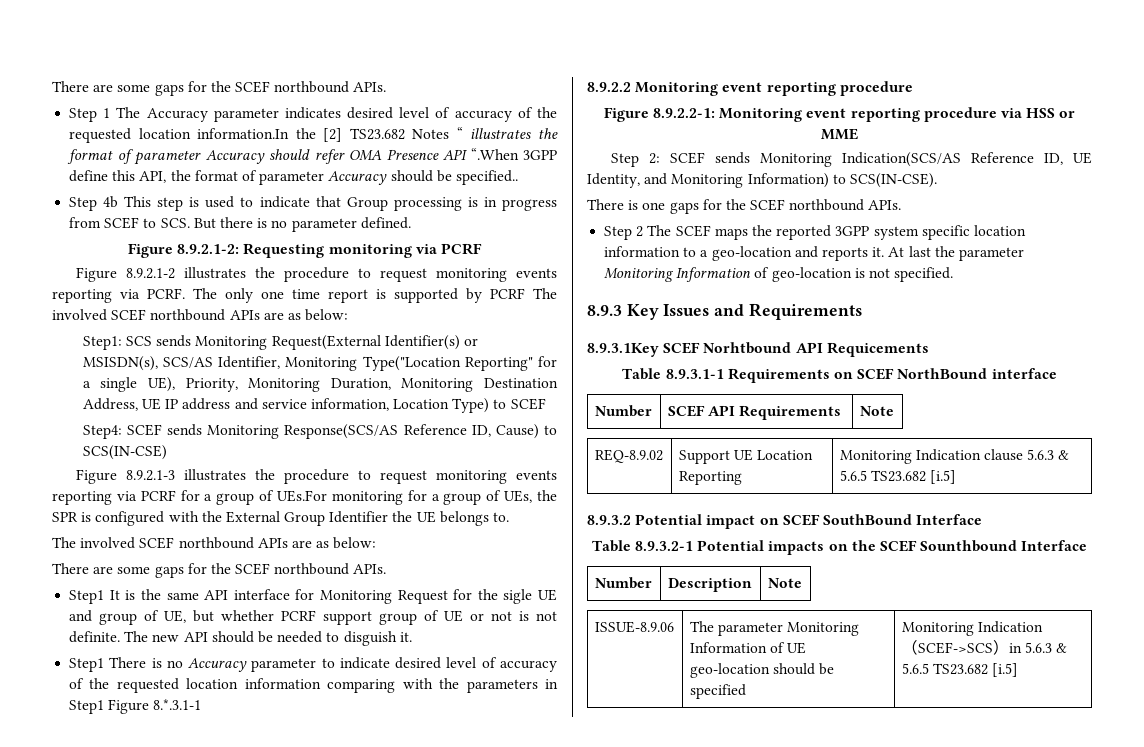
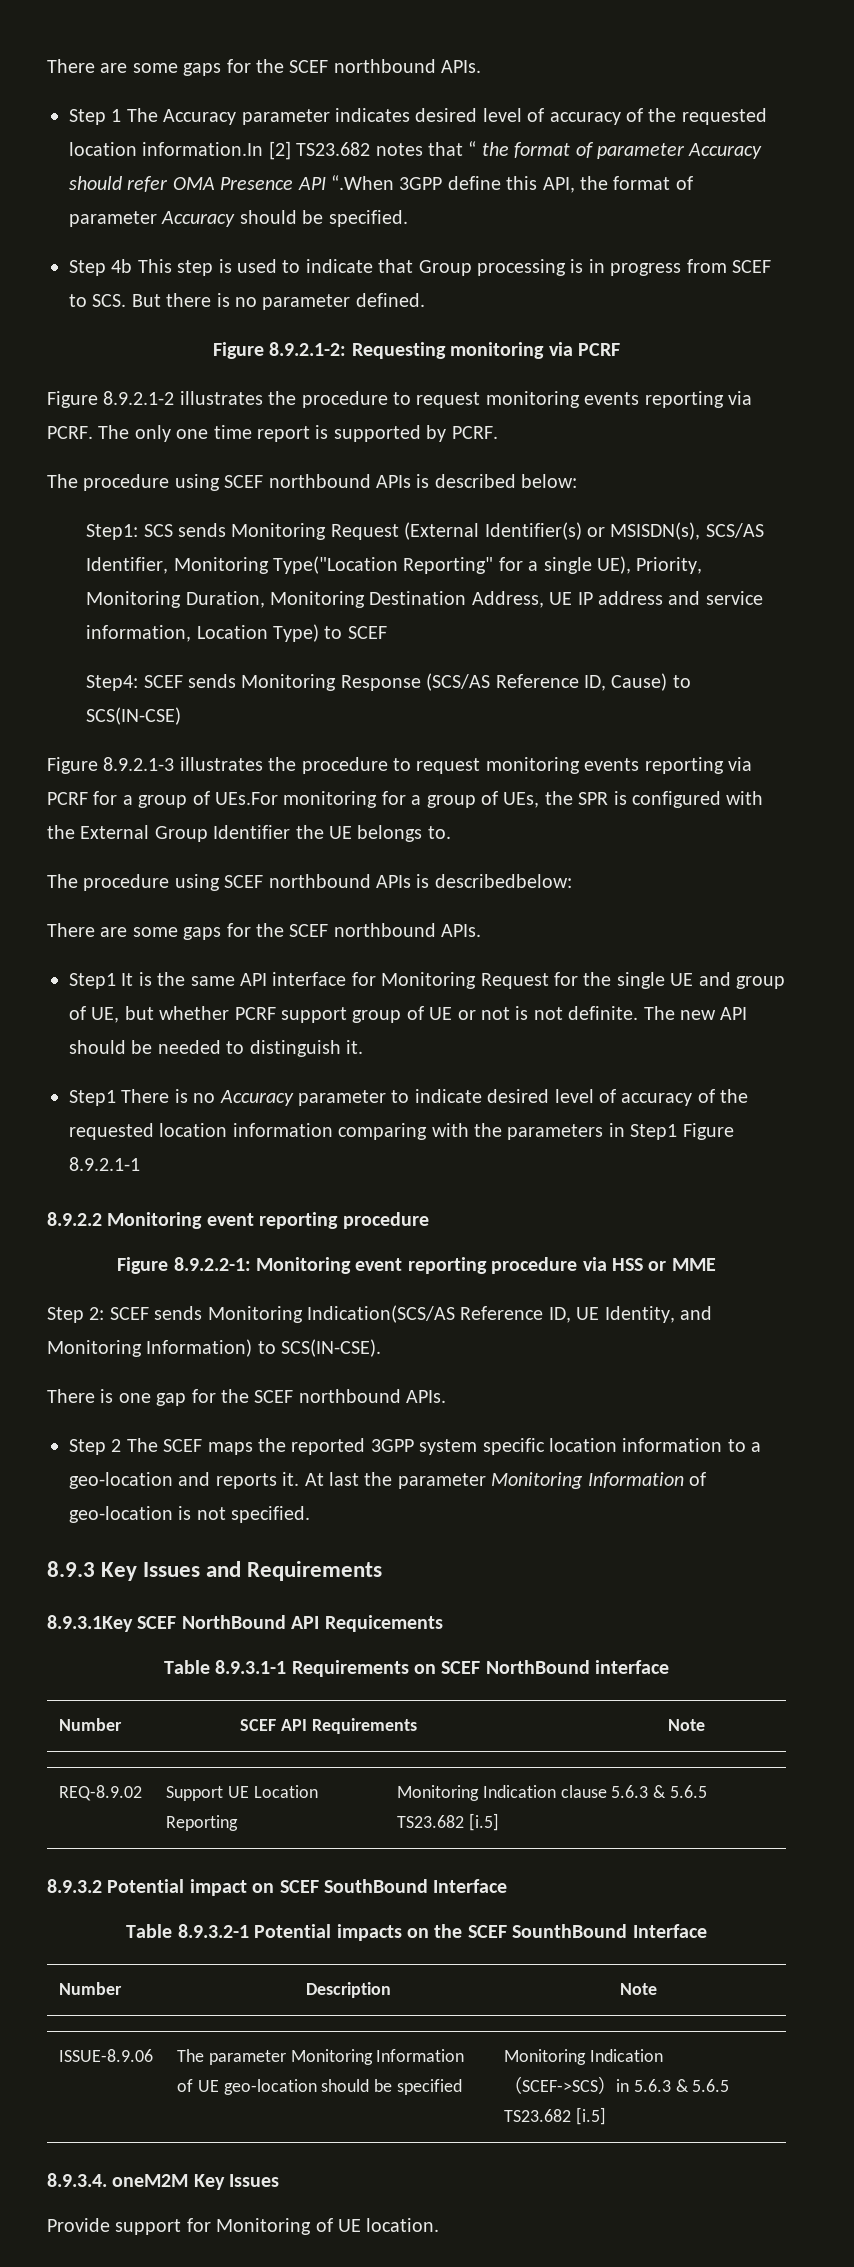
- Step 1 The Accuracy parameter indicates desired level of accuracy of the requested location information.In the [2] TS23.682 Notes “ illustrates the format of parameter Accuracy should refer OMA Presence API “.When 3GPP define this API, the format of parameter Accuracy should be specified..
+ Step 1 The Accuracy parameter indicates desired level of accuracy of the requested location information.In [2] TS23.682 notes that “ the format of parameter Accuracy should refer OMA Presence API “.When 3GPP define this API, the format of parameter Accuracy should be specified.
- The only one time report is supported by PCRF The involved SCEF northbound APIs are as below:
+ The only one time report is supported by PCRF.
+ The procedure using SCEF northbound APIs is described below:
- Step1: SCS sends Monitoring Request(External Identifier(s) or MSISDN(s), SCS/AS Identifier, Monitoring Type("Location Reporting" for a single UE), Priority, Monitoring Duration, Monitoring Destination Address, UE IP address and service information, Location Type) to SCEF
+ Step1: SCS sends Monitoring Request (External Identifier(s) or MSISDN(s), SCS/AS Identifier, Monitoring Type("Location Reporting" for a single UE), Priority, Monitoring Duration, Monitoring Destination Address, UE IP address and service information, Location Type) to SCEF
- Step4: SCEF sends Monitoring Response(SCS/AS Reference ID, Cause) to SCS(IN-CSE)
+ Step4: SCEF sends Monitoring Response (SCS/AS Reference ID, Cause) to SCS(IN-CSE)
  Figure 8.9.2.1-3 illustrates the procedure to request monitoring events reporting via PCRF for a group of UEs.For monitoring for a group of UEs, the SPR is configured with the External Group Identifier the UE belongs to.
- The involved SCEF northbound APIs are as below:
+ The procedure using SCEF northbound APIs is describedbelow:
- Step1 It is the same API interface for Monitoring Request for the sigle UE and group of UE, but whether PCRF support group of UE or not is not definite.
+ Step1 It is the same API interface for Monitoring Request for the single UE and group of UE, but whether PCRF support group of UE or not is not definite.
- The new API should be needed to disguish it.
+ The new API should be needed to distinguish it.
- Step1 There is no Accuracy parameter to indicate desired level of accuracy of the requested location information comparing with the parameters in Step1 Figure 8.*.3.1-1
+ Step1 There is no Accuracy parameter to indicate desired level of accuracy of the requested location information comparing with the parameters in Step1 Figure 8.9.2.1-1
- There is one gaps for the SCEF northbound APIs.
+ There is one gap for the SCEF northbound APIs.
- 8.9.3.1Key SCEF Norhtbound API Requicements
+ 8.9.3.1Key SCEF NorthBound API Requicements
- Table 8.9.3.2-1 Potential impacts on the SCEF Sounthbound Interface
+ Table 8.9.3.2-1 Potential impacts on the SCEF SounthBound Interface
+ 8.9.3.4. oneM2M Key Issues
+ Provide support for Monitoring of UE location.

